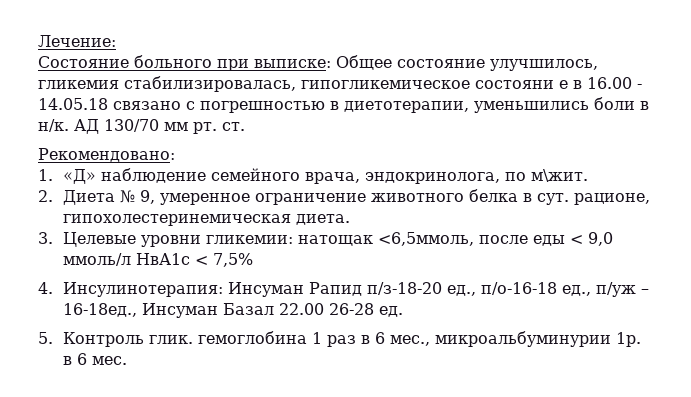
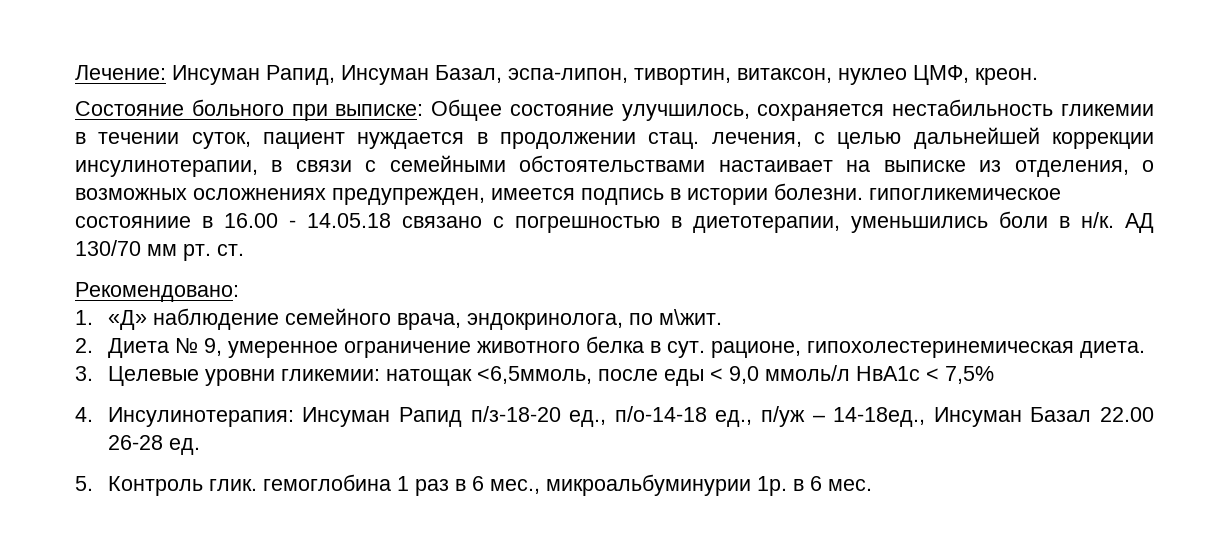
- Лечение:
+ Лечение: Инсуман Рапид, Инсуман Базал, эспа-липон, тивортин, витаксон, нуклео ЦМФ, креон.
- Состояние больного при выписке: Общее состояние улучшилось, гликемия стабилизировалась, гипогликемическое состояни е в 16.00 - 14.05.18 связано с погрешностью в диетотерапии, уменьшились боли в н/к.
+ Состояние больного при выписке: Общее состояние улучшилось, сохраняется нестабильность гликемии в течении суток, пациент нуждается в продолжении стац. лечения, с целью дальнейшей коррекции инсулинотерапии, в связи с семейными обстоятельствами настаивает на выписке из отделения, о возможных осложнениях предупрежден, имеется подпись в истории болезни. гипогликемическое состояниие в 16.00 - 14.05.18 связано с погрешностью в диетотерапии, уменьшились боли в н/к.
- 4. Инсулинотерапия: Инсуман Рапид п/з-18-20 ед., п/о-16-18 ед., п/уж – 16-18ед., Инсуман Базал 22.00 26-28 ед.
+ 4. Инсулинотерапия: Инсуман Рапид п/з-18-20 ед., п/о-14-18 ед., п/уж – 14-18ед., Инсуман Базал 22.00 26-28 ед.

